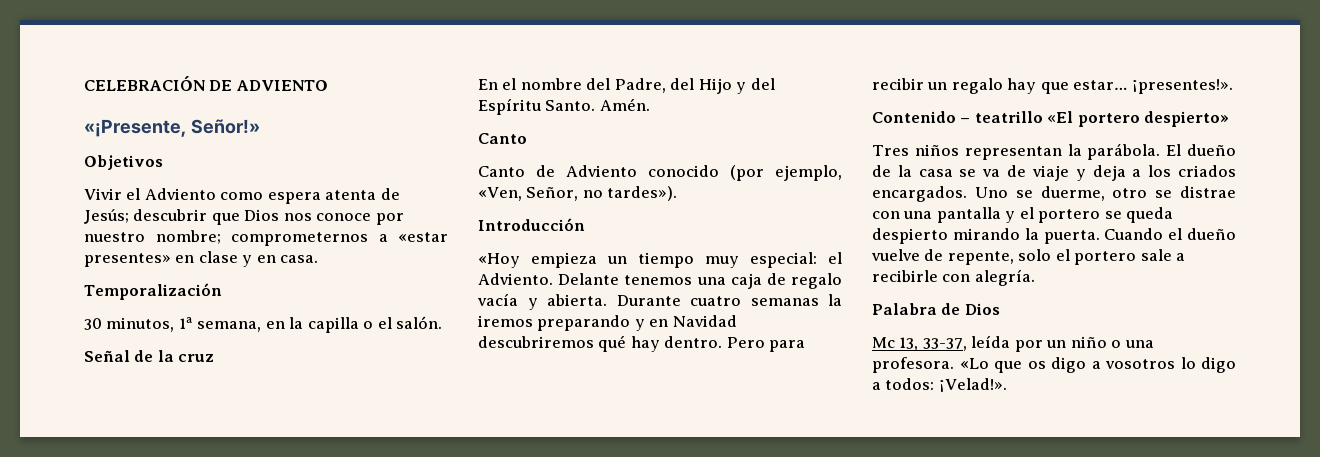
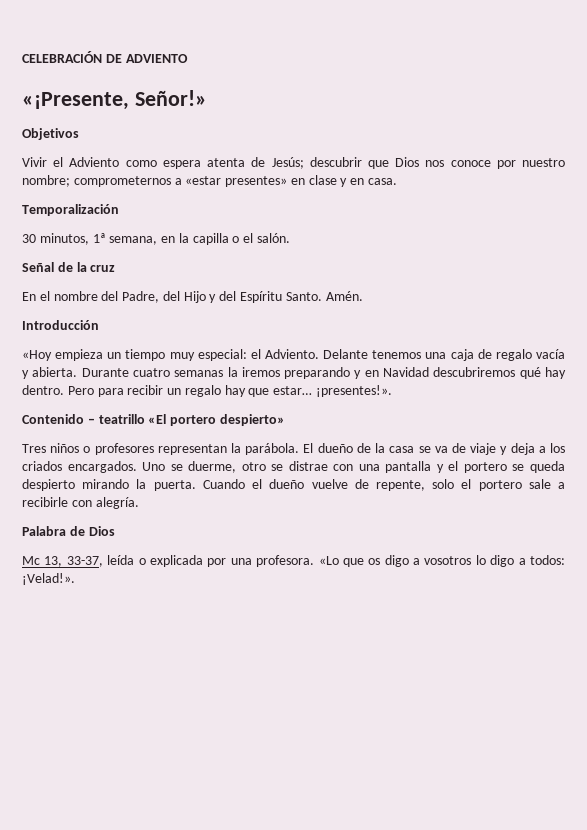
  Amén.
- Canto
- Canto de Adviento conocido (por ejemplo, «Ven, Señor, no tardes»).
- Tres niños representan la parábola.
+ Tres niños o profesores representan la parábola.
- Mc 13, 33-37, leída por un niño o una profesora.
+ Mc 13, 33-37, leída o explicada por una profesora.

